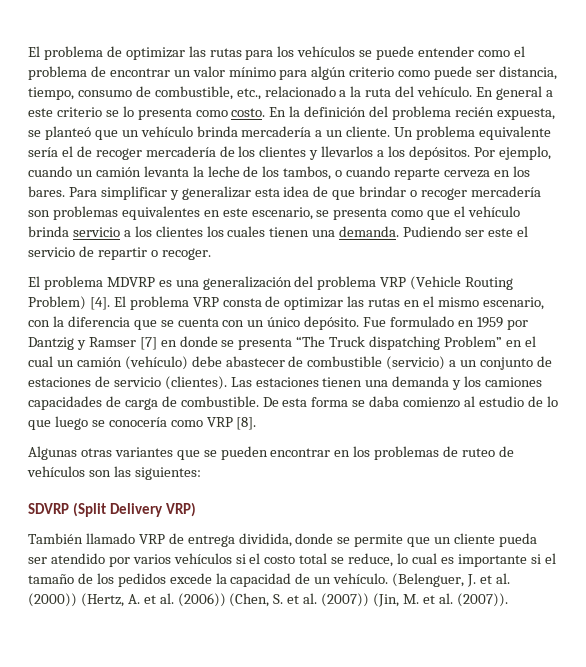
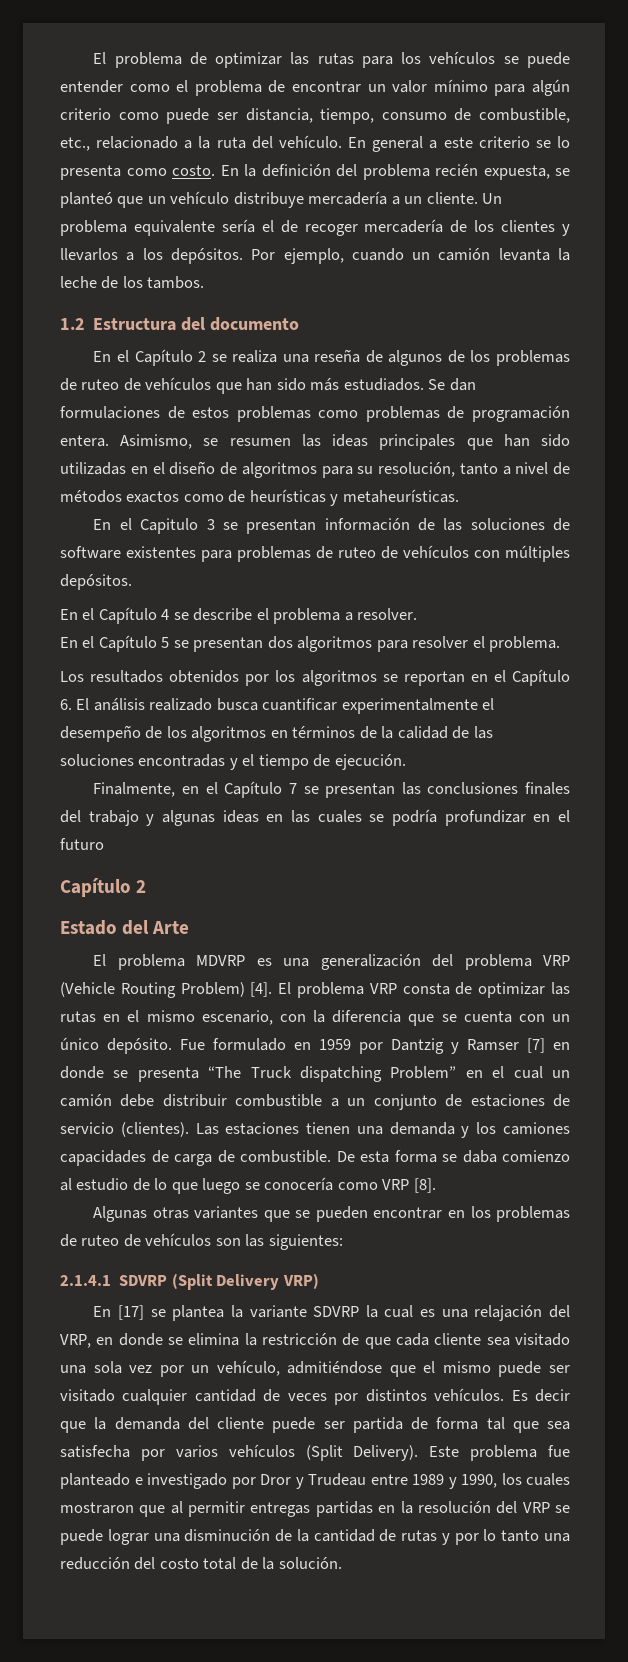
- En la definición del problema recién expuesta, se planteó que un vehículo brinda mercadería a un cliente.
+ En la definición del problema recién expuesta, se planteó que un vehículo distribuye mercadería a un cliente.
- Por ejemplo, cuando un camión levanta la leche de los tambos, o cuando reparte cerveza en los bares. Para simplificar y generalizar esta idea de que brindar o recoger mercadería son problemas equivalentes en este escenario, se presenta como que el vehículo brinda servicio a los clientes los cuales tienen una demanda. Pudiendo ser este el servicio de repartir o recoger.
+ Por ejemplo, cuando un camión levanta la leche de los tambos.
+ 1.2 Estructura del documento
+ En el Capítulo 2 se realiza una reseña de algunos de los problemas de ruteo de vehículos que han sido más estudiados. Se dan formulaciones de estos problemas como problemas de programación entera. Asimismo, se resumen las ideas principales que han sido utilizadas en el diseño de algoritmos para su resolución, tanto a nivel de métodos exactos como de heurísticas y metaheurísticas.
+ En el Capitulo 3 se presentan información de las soluciones de software existentes para problemas de ruteo de vehículos con múltiples depósitos.
+ En el Capítulo 4 se describe el problema a resolver.
+ En el Capítulo 5 se presentan dos algoritmos para resolver el problema.
+ Los resultados obtenidos por los algoritmos se reportan en el Capítulo 6. El análisis realizado busca cuantificar experimentalmente el desempeño de los algoritmos en términos de la calidad de las soluciones encontradas y el tiempo de ejecución.
+ Finalmente, en el Capítulo 7 se presentan las conclusiones finales del trabajo y algunas ideas en las cuales se podría profundizar en el futuro
+ Capítulo 2
+ Estado del Arte
- Fue formulado en 1959 por Dantzig y Ramser [7] en donde se presenta “The Truck dispatching Problem” en el cual un camión (vehículo) debe abastecer de combustible (servicio) a un conjunto de estaciones de servicio (clientes).
+ Fue formulado en 1959 por Dantzig y Ramser [7] en donde se presenta “The Truck dispatching Problem” en el cual un camión debe distribuir combustible a un conjunto de estaciones de servicio (clientes).
- SDVRP (Split Delivery VRP)
+ 2.1.4.1 SDVRP (Split Delivery VRP)
- También llamado VRP de entrega dividida, donde se permite que un cliente pueda ser atendido por varios vehículos si el costo total se reduce, lo cual es importante si el tamaño de los pedidos excede la capacidad de un vehículo. (Belenguer, J. et al. (2000)) (Hertz, A. et al. (2006)) (Chen, S. et al. (2007)) (Jin, M. et al. (2007)).
+ En [17] se plantea la variante SDVRP la cual es una relajación del VRP, en donde se elimina la restricción de que cada cliente sea visitado una sola vez por un vehículo, admitiéndose que el mismo puede ser visitado cualquier cantidad de veces por distintos vehículos. Es decir que la demanda del cliente puede ser partida de forma tal que sea satisfecha por varios vehículos (Split Delivery). Este problema fue planteado e investigado por Dror y Trudeau entre 1989 y 1990, los cuales mostraron que al permitir entregas partidas en la resolución del VRP se puede lograr una disminución de la cantidad de rutas y por lo tanto una reducción del costo total de la solución.

